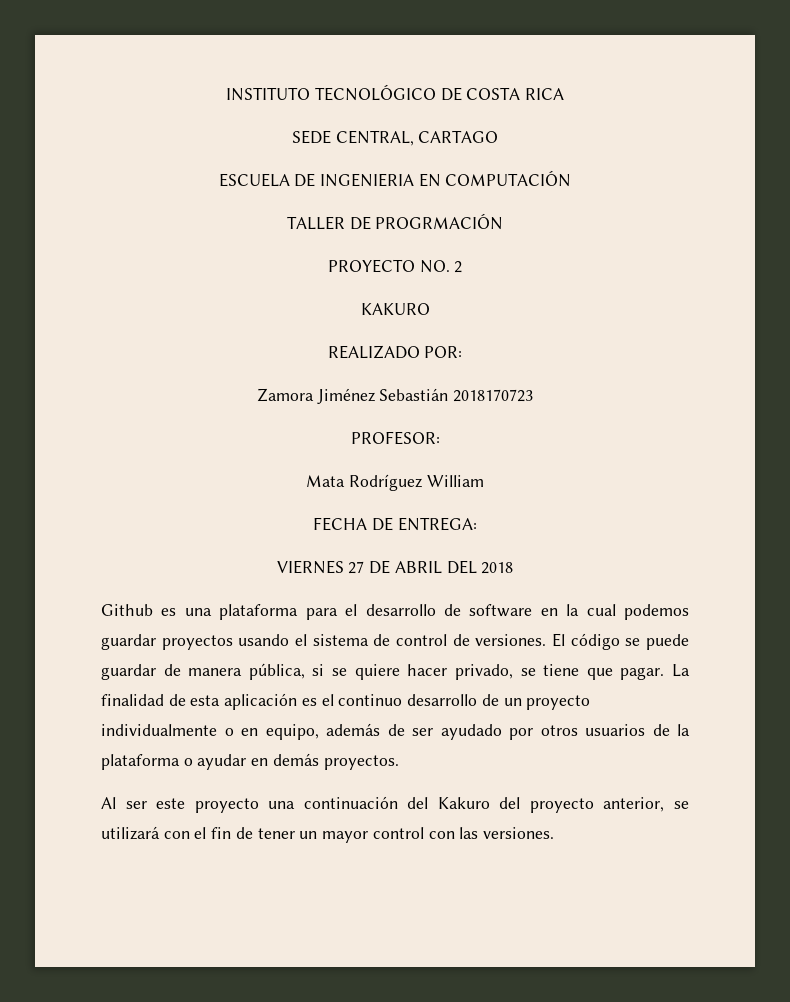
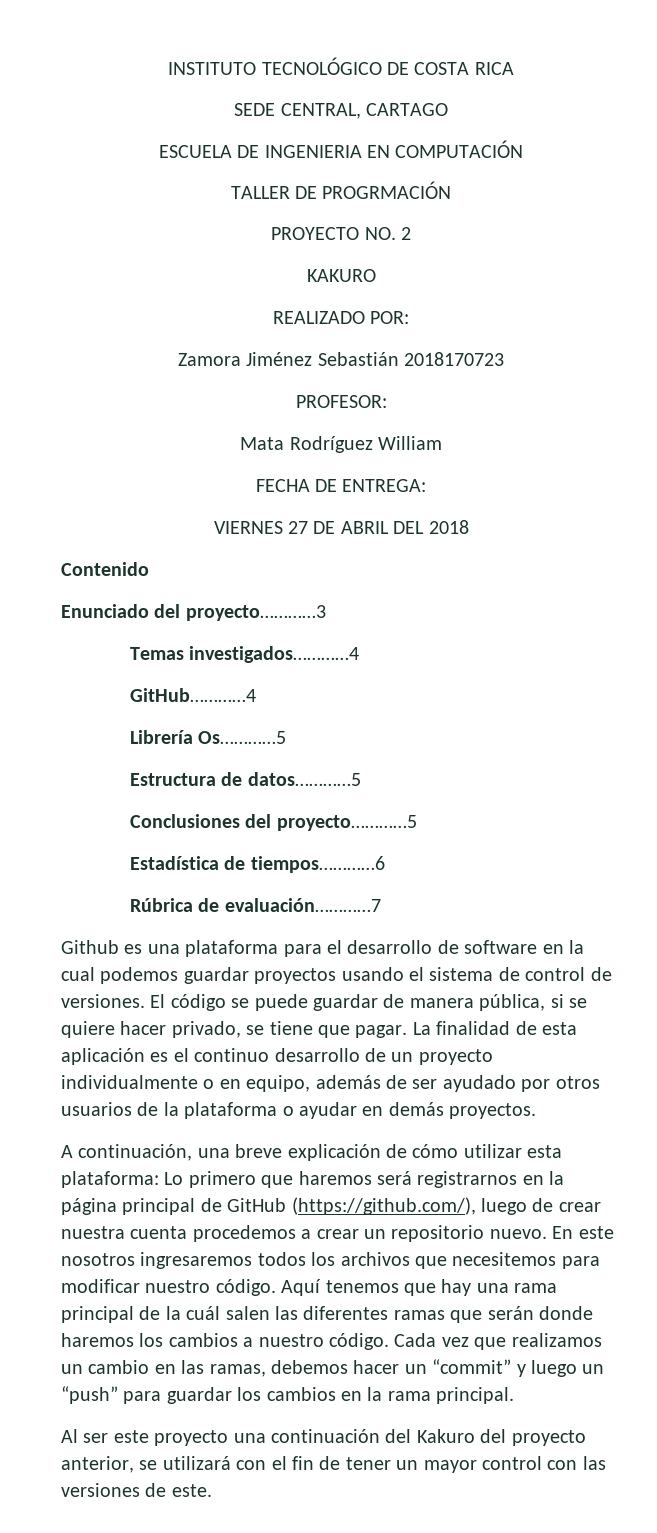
+ Contenido
+ Enunciado del proyecto…………3
+ Temas investigados…………4
+ GitHub…………4
+ Librería Os…………5
+ Estructura de datos…………5
+ Conclusiones del proyecto…………5
+ Estadística de tiempos…………6
+ Rúbrica de evaluación…………7
+ A continuación, una breve explicación de cómo utilizar esta plataforma: Lo primero que haremos será registrarnos en la página principal de GitHub (https://github.com/), luego de crear nuestra cuenta procedemos a crear un repositorio nuevo. En este nosotros ingresaremos todos los archivos que necesitemos para modificar nuestro código. Aquí tenemos que hay una rama principal de la cuál salen las diferentes ramas que serán donde haremos los cambios a nuestro código. Cada vez que realizamos un cambio en las ramas, debemos hacer un “commit” y luego un “push” para guardar los cambios en la rama principal.
- Al ser este proyecto una continuación del Kakuro del proyecto anterior, se utilizará con el fin de tener un mayor control con las versiones.
+ Al ser este proyecto una continuación del Kakuro del proyecto anterior, se utilizará con el fin de tener un mayor control con las versiones de este.

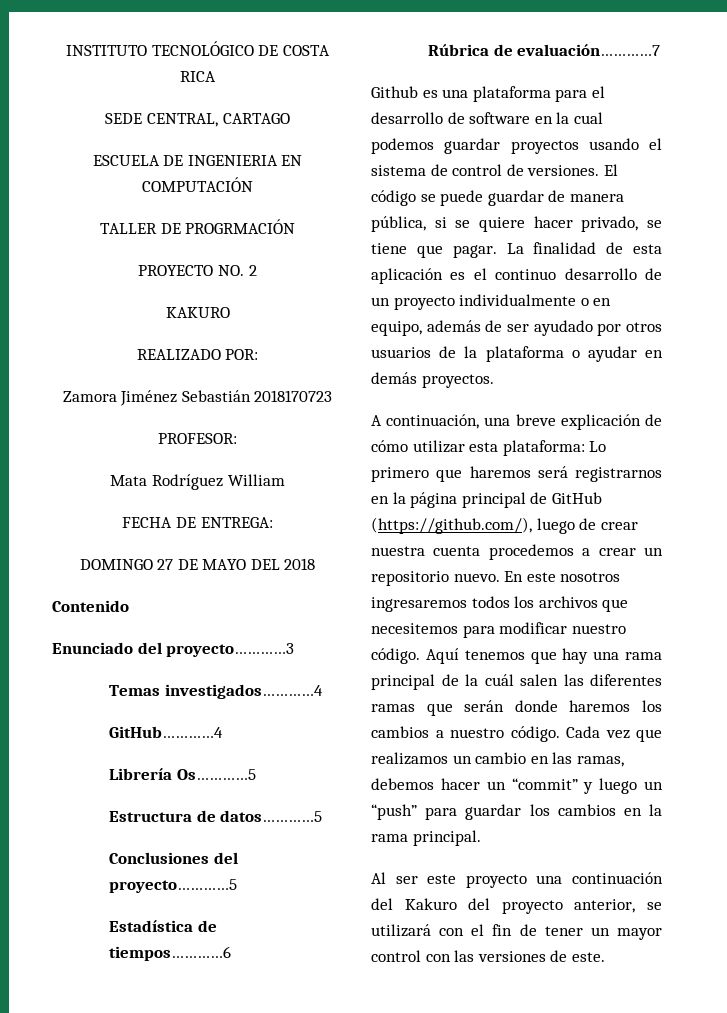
- VIERNES 27 DE ABRIL DEL 2018
+ DOMINGO 27 DE MAYO DEL 2018

